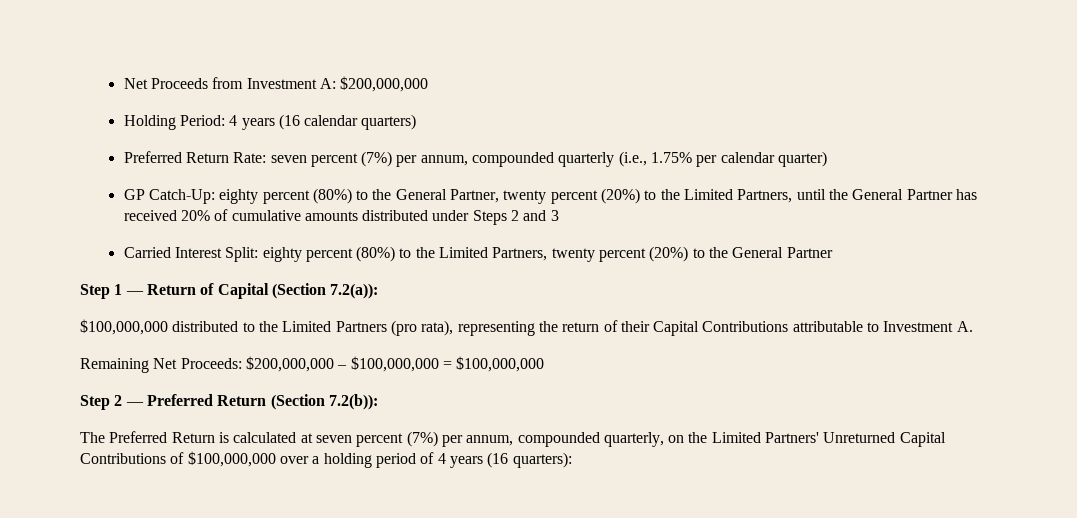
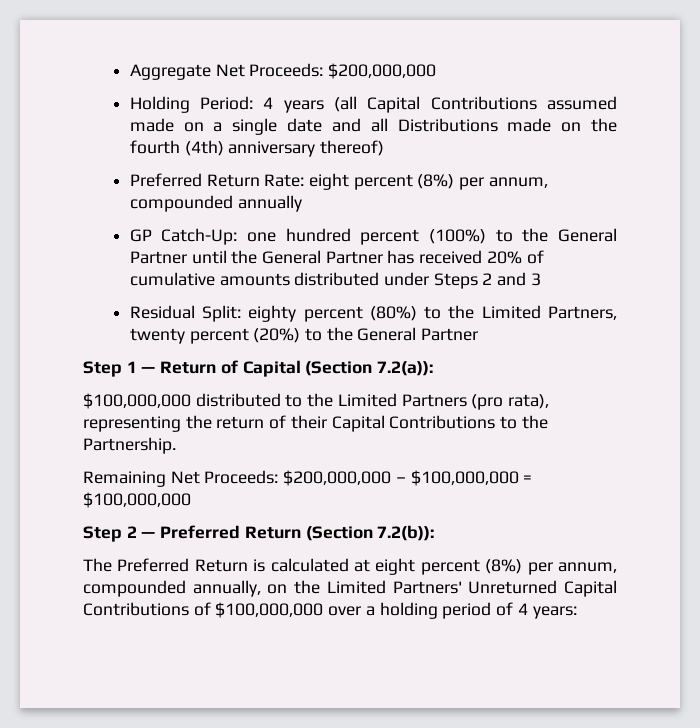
- Net Proceeds from Investment A: $200,000,000
+ Aggregate Net Proceeds: $200,000,000
- Holding Period: 4 years (16 calendar quarters)
- Preferred Return Rate: seven percent (7%) per annum, compounded quarterly (i.e., 1.75% per calendar quarter)
- GP Catch-Up: eighty percent (80%) to the General Partner, twenty percent (20%) to the Limited Partners, until the General Partner has received 20% of cumulative amounts distributed under Steps 2 and 3
+ Holding Period: 4 years (all Capital Contributions assumed made on a single date and all Distributions made on the fourth (4th) anniversary thereof)
+ Preferred Return Rate: eight percent (8%) per annum, compounded annually
+ GP Catch-Up: one hundred percent (100%) to the General Partner until the General Partner has received 20% of cumulative amounts distributed under Steps 2 and 3
- Carried Interest Split: eighty percent (80%) to the Limited Partners, twenty percent (20%) to the General Partner
+ Residual Split: eighty percent (80%) to the Limited Partners, twenty percent (20%) to the General Partner
- $100,000,000 distributed to the Limited Partners (pro rata), representing the return of their Capital Contributions attributable to Investment A.
+ $100,000,000 distributed to the Limited Partners (pro rata), representing the return of their Capital Contributions to the Partnership.
- The Preferred Return is calculated at seven percent (7%) per annum, compounded quarterly, on the Limited Partners' Unreturned Capital Contributions of $100,000,000 over a holding period of 4 years (16 quarters):
+ The Preferred Return is calculated at eight percent (8%) per annum, compounded annually, on the Limited Partners' Unreturned Capital Contributions of $100,000,000 over a holding period of 4 years:

